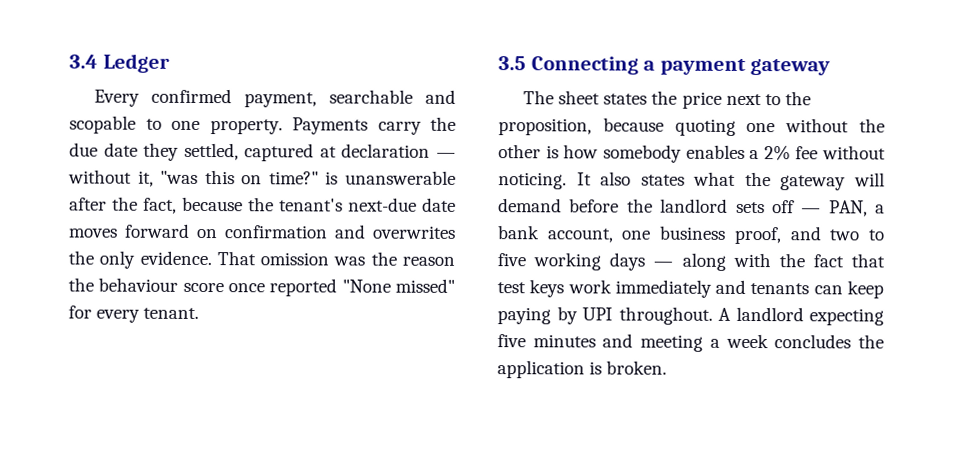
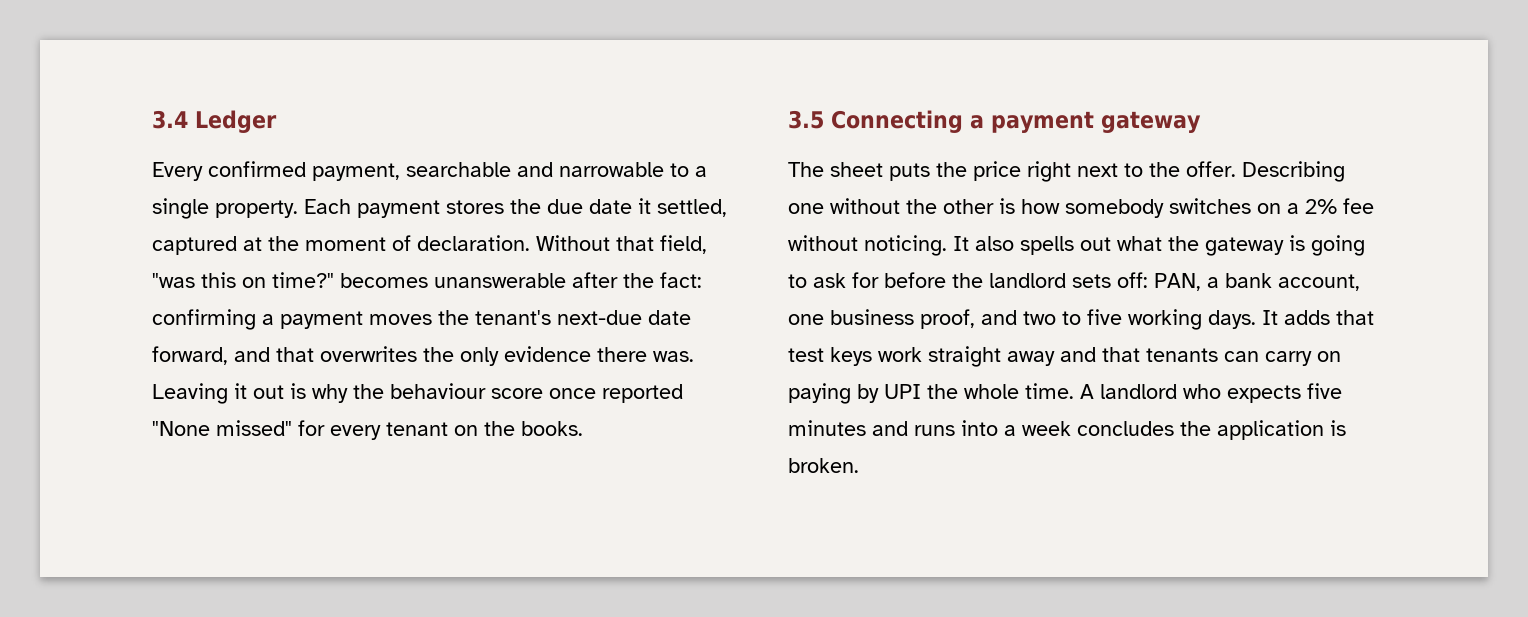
- Every confirmed payment, searchable and scopable to one property. Payments carry the due date they settled, captured at declaration — without it, "was this on time?" is unanswerable after the fact, because the tenant's next-due date moves forward on confirmation and overwrites the only evidence. That omission was the reason the behaviour score once reported "None missed" for every tenant.
+ Every confirmed payment, searchable and narrowable to a single property. Each payment stores the due date it settled, captured at the moment of declaration. Without that field, "was this on time?" becomes unanswerable after the fact: confirming a payment moves the tenant's next-due date forward, and that overwrites the only evidence there was. Leaving it out is why the behaviour score once reported "None missed" for every tenant on the books.
- The sheet states the price next to the proposition, because quoting one without the other is how somebody enables a 2% fee without noticing.
+ The sheet puts the price right next to the offer. Describing one without the other is how somebody switches on a 2% fee without noticing.
- It also states what the gateway will demand before the landlord sets off — PAN, a bank account, one business proof, and two to five working days — along with the fact that test keys work immediately and tenants can keep paying by UPI throughout. A landlord expecting five minutes and meeting a week concludes the application is broken.
+ It also spells out what the gateway is going to ask for before the landlord sets off: PAN, a bank account, one business proof, and two to five working days. It adds that test keys work straight away and that tenants can carry on paying by UPI the whole time. A landlord who expects five minutes and runs into a week concludes the application is broken.

